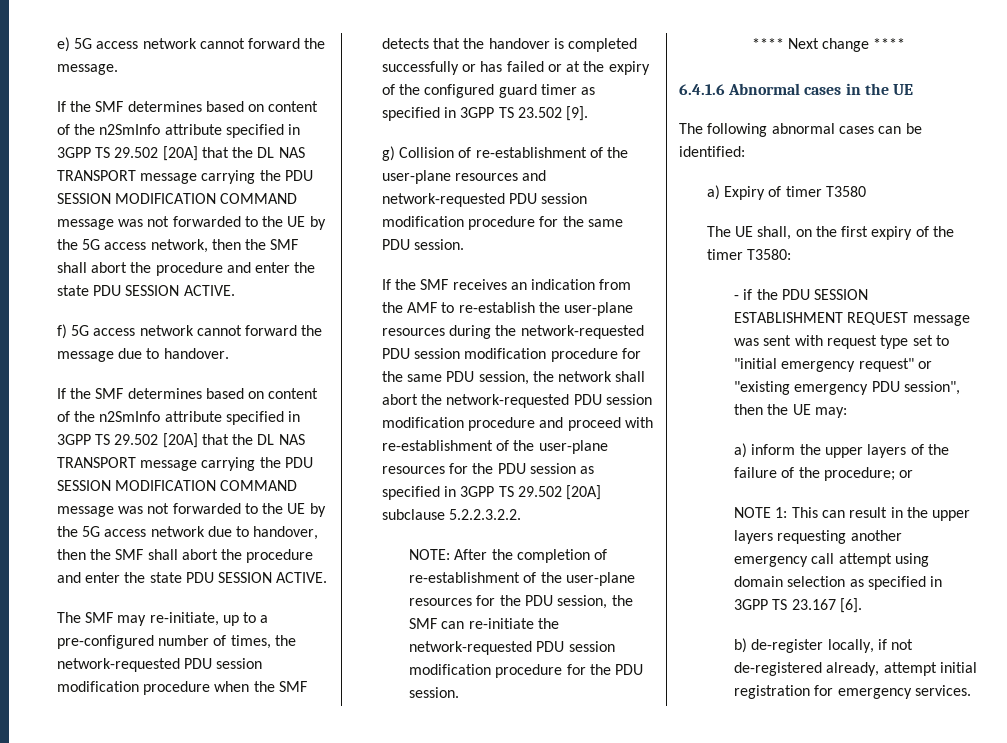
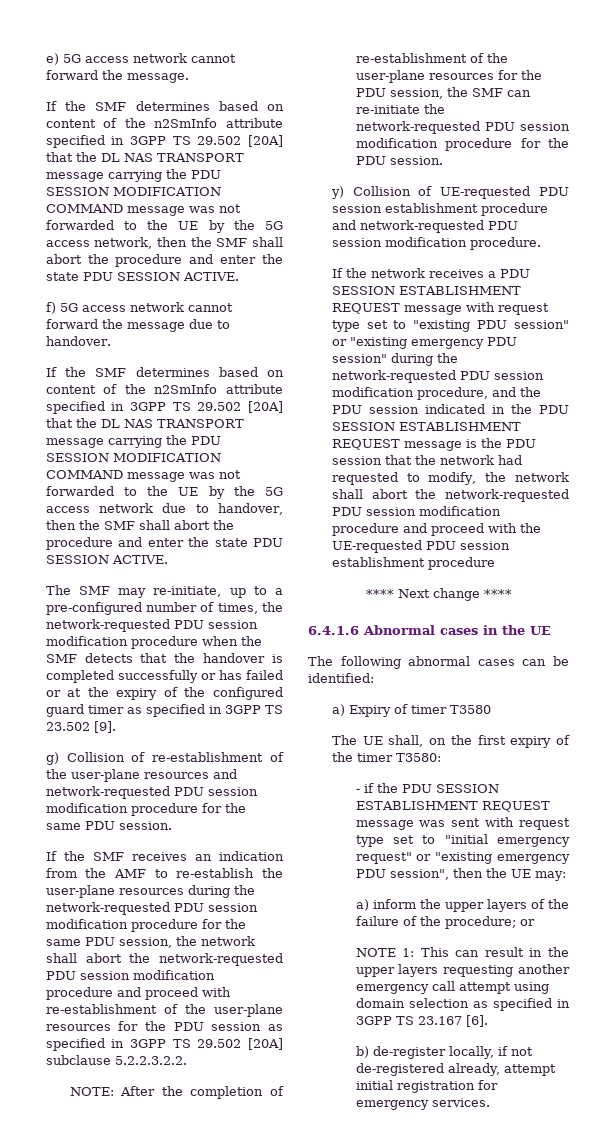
+ y) Collision of UE-requested PDU session establishment procedure and network-requested PDU session modification procedure.
+ If the network receives a PDU SESSION ESTABLISHMENT REQUEST message with request type set to "existing PDU session" or "existing emergency PDU session" during the network-requested PDU session modification procedure, and the PDU session indicated in the PDU SESSION ESTABLISHMENT REQUEST message is the PDU session that the network had requested to modify, the network shall abort the network-requested PDU session modification procedure and proceed with the UE-requested PDU session establishment procedure

